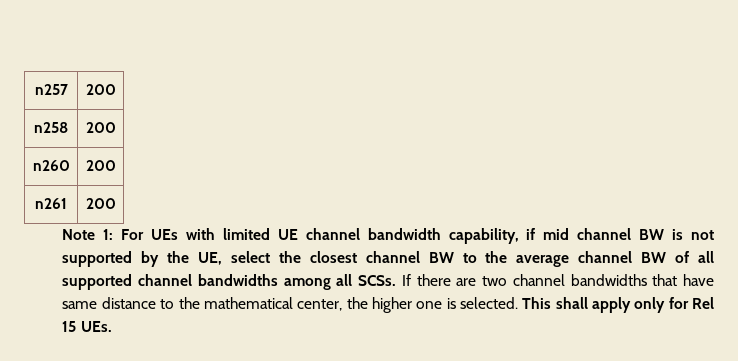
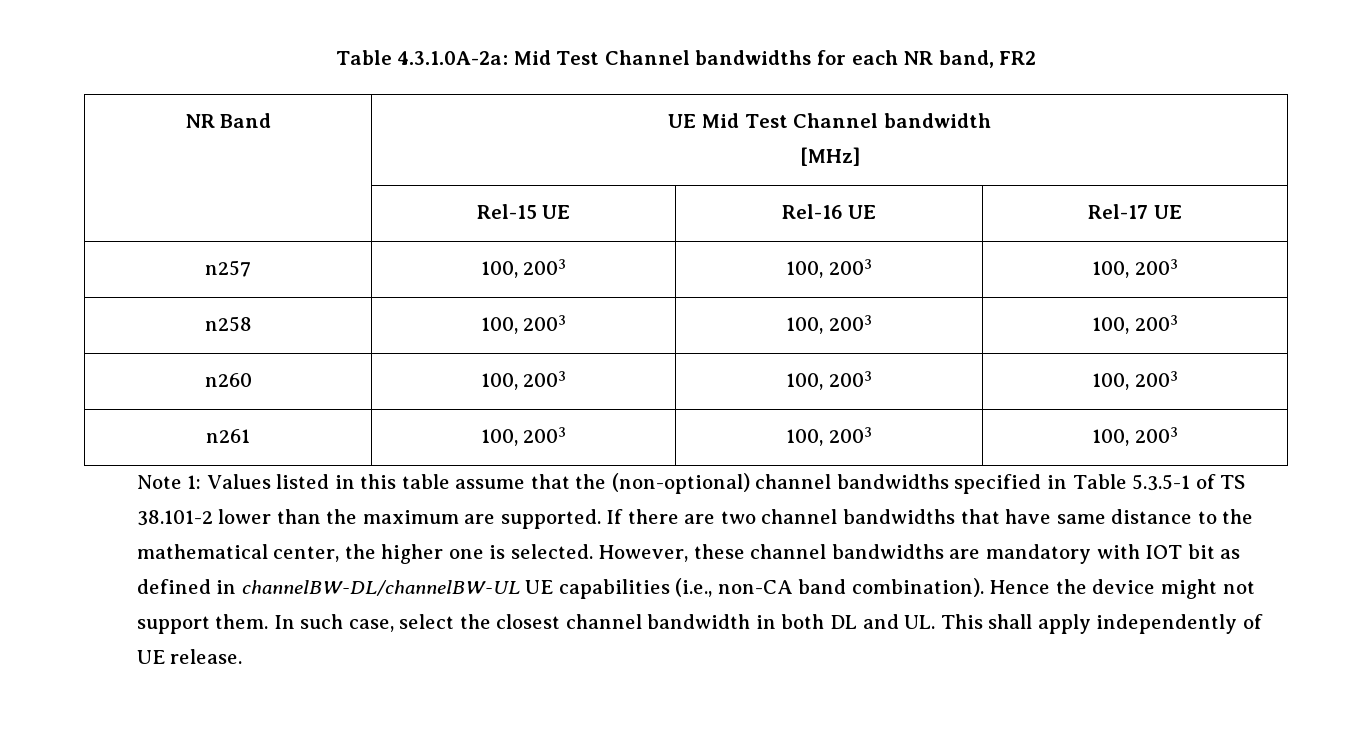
- n257 | 200
- n258 | 200
- n260 | 200
- n261 | 200
- Note 1: For UEs with limited UE channel bandwidth capability, if mid channel BW is not supported by the UE, select the closest channel BW to the average channel BW of all supported channel bandwidths among all SCSs.
+ Table 4.3.1.0A-2a: Mid Test Channel bandwidths for each NR band, FR2
+ NR Band | UE Mid Test Channel bandwidth
+ [MHz]
+ | Rel-15 UE | Rel-16 UE | Rel-17 UE
+ n257 | 100, 2003 | 100, 2003 | 100, 2003
+ n258 | 100, 2003 | 100, 2003 | 100, 2003
+ n260 | 100, 2003 | 100, 2003 | 100, 2003
+ n261 | 100, 2003 | 100, 2003 | 100, 2003
+ Note 1: Values listed in this table assume that the (non-optional) channel bandwidths specified in Table 5.3.5-1 of TS 38.101-2 lower than the maximum are supported.
- This shall apply only for Rel 15 UEs.
+ However, these channel bandwidths are mandatory with IOT bit as defined in channelBW-DL/channelBW-UL UE capabilities (i.e., non-CA band combination). Hence the device might not support them. In such case, select the closest channel bandwidth in both DL and UL. This shall apply independently of UE release.

